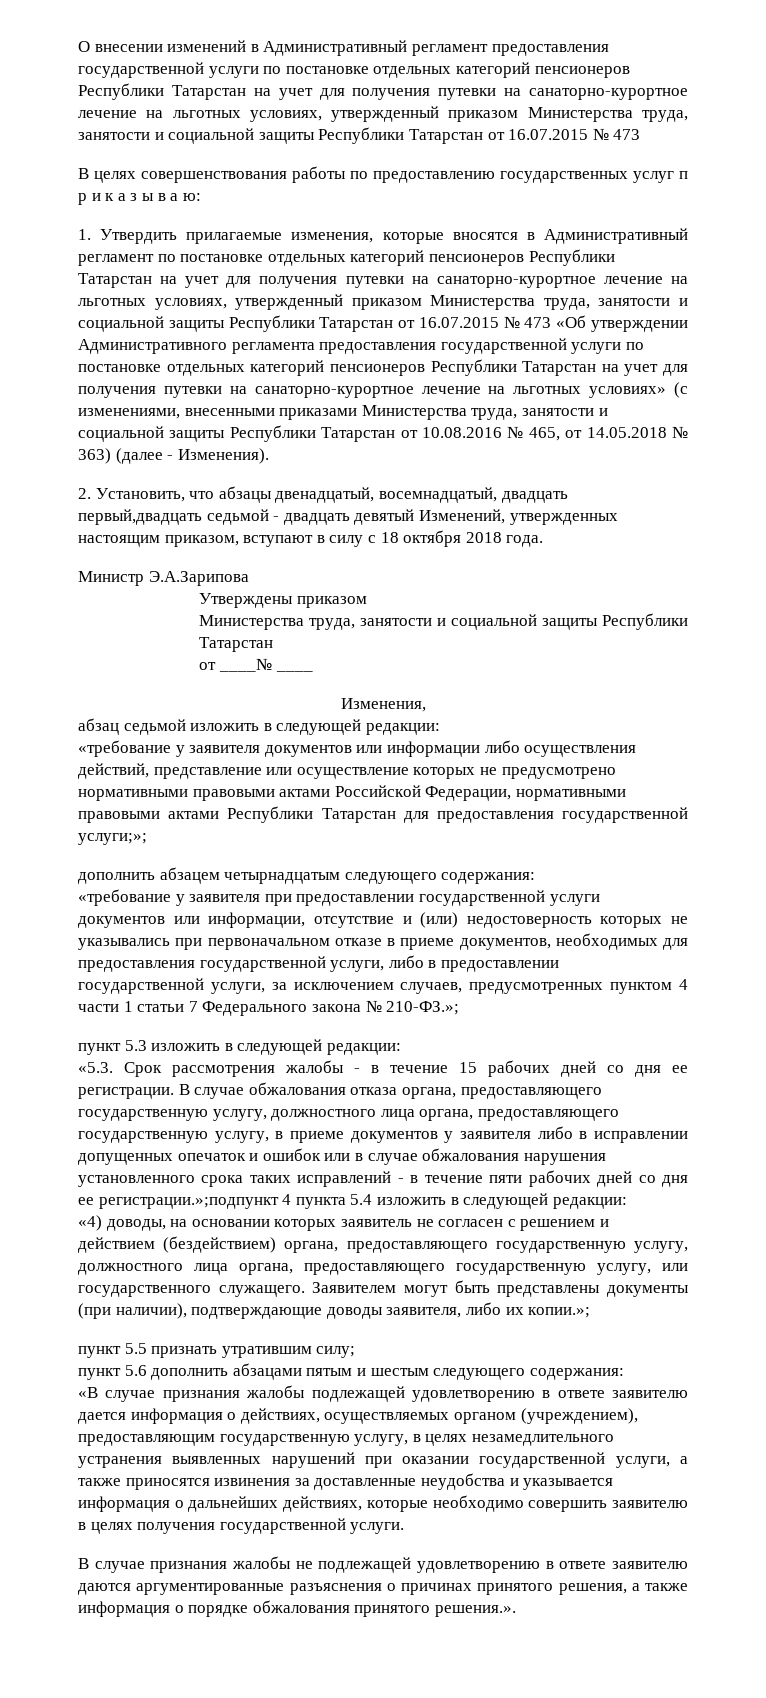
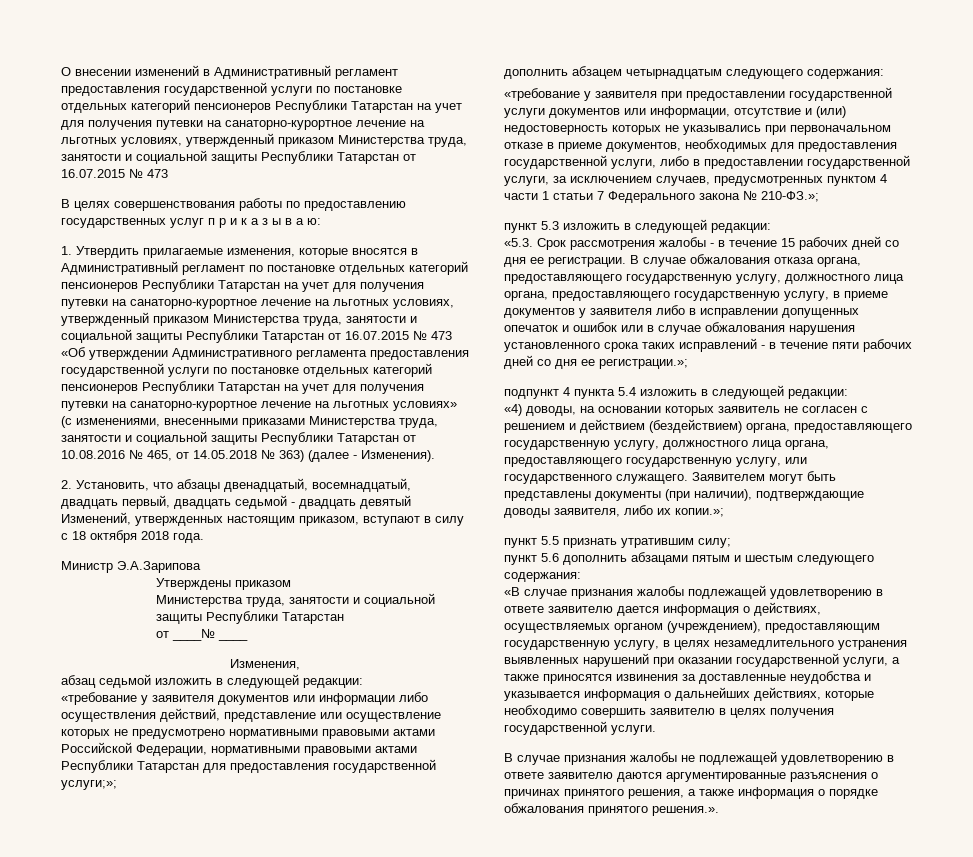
- 2. Установить, что абзацы двенадцатый, восемнадцатый, двадцать первый,двадцать седьмой - двадцать девятый Изменений, утвержденных настоящим приказом, вступают в силу с 18 октября 2018 года.
+ 2. Установить, что абзацы двенадцатый, восемнадцатый, двадцать первый, двадцать седьмой - двадцать девятый Изменений, утвержденных настоящим приказом, вступают в силу с 18 октября 2018 года.
- В случае обжалования отказа органа, предоставляющего государственную услугу, должностного лица органа, предоставляющего государственную услугу, в приеме документов у заявителя либо в исправлении допущенных опечаток и ошибок или в случае обжалования нарушения установленного срока таких исправлений - в течение пяти рабочих дней со дня ее регистрации.»;подпункт 4 пункта 5.4 изложить в следующей редакции:
+ В случае обжалования отказа органа, предоставляющего государственную услугу, должностного лица органа, предоставляющего государственную услугу, в приеме документов у заявителя либо в исправлении допущенных опечаток и ошибок или в случае обжалования нарушения установленного срока таких исправлений - в течение пяти рабочих дней со дня ее регистрации.»;
+ подпункт 4 пункта 5.4 изложить в следующей редакции:

